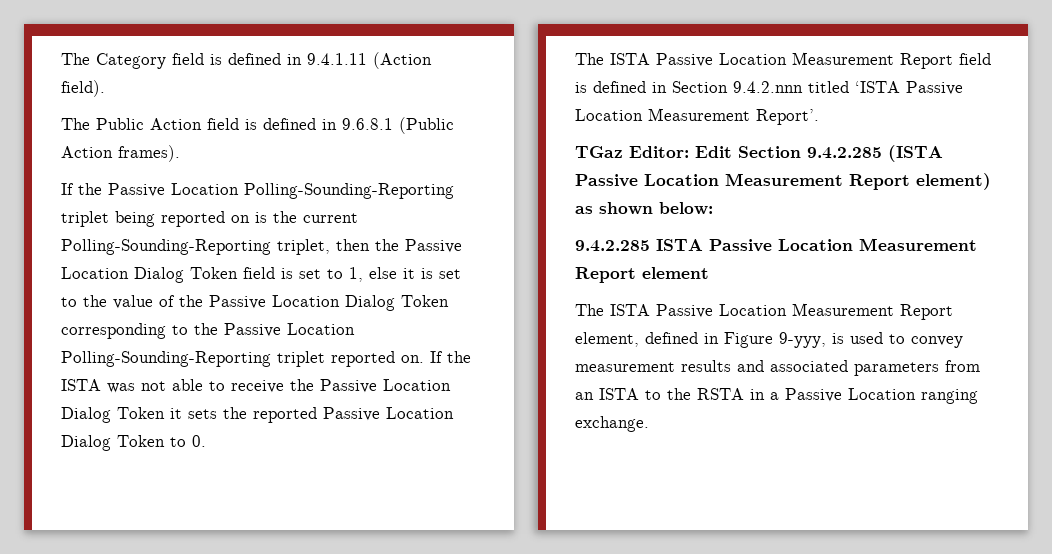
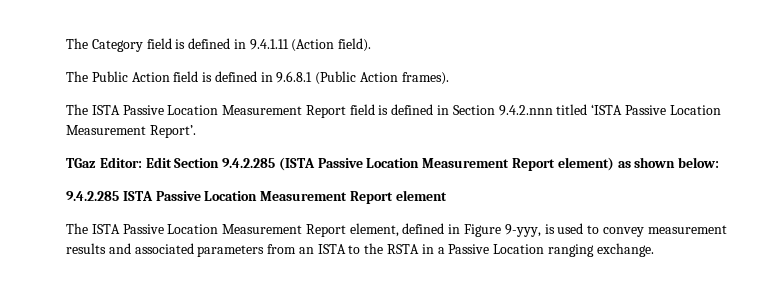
- If the Passive Location Polling-Sounding-Reporting triplet being reported on is the current Polling-Sounding-Reporting triplet, then the Passive Location Dialog Token field is set to 1, else it is set to the value of the Passive Location Dialog Token corresponding to the Passive Location Polling-Sounding-Reporting triplet reported on. If the ISTA was not able to receive the Passive Location Dialog Token it sets the reported Passive Location Dialog Token to 0.

